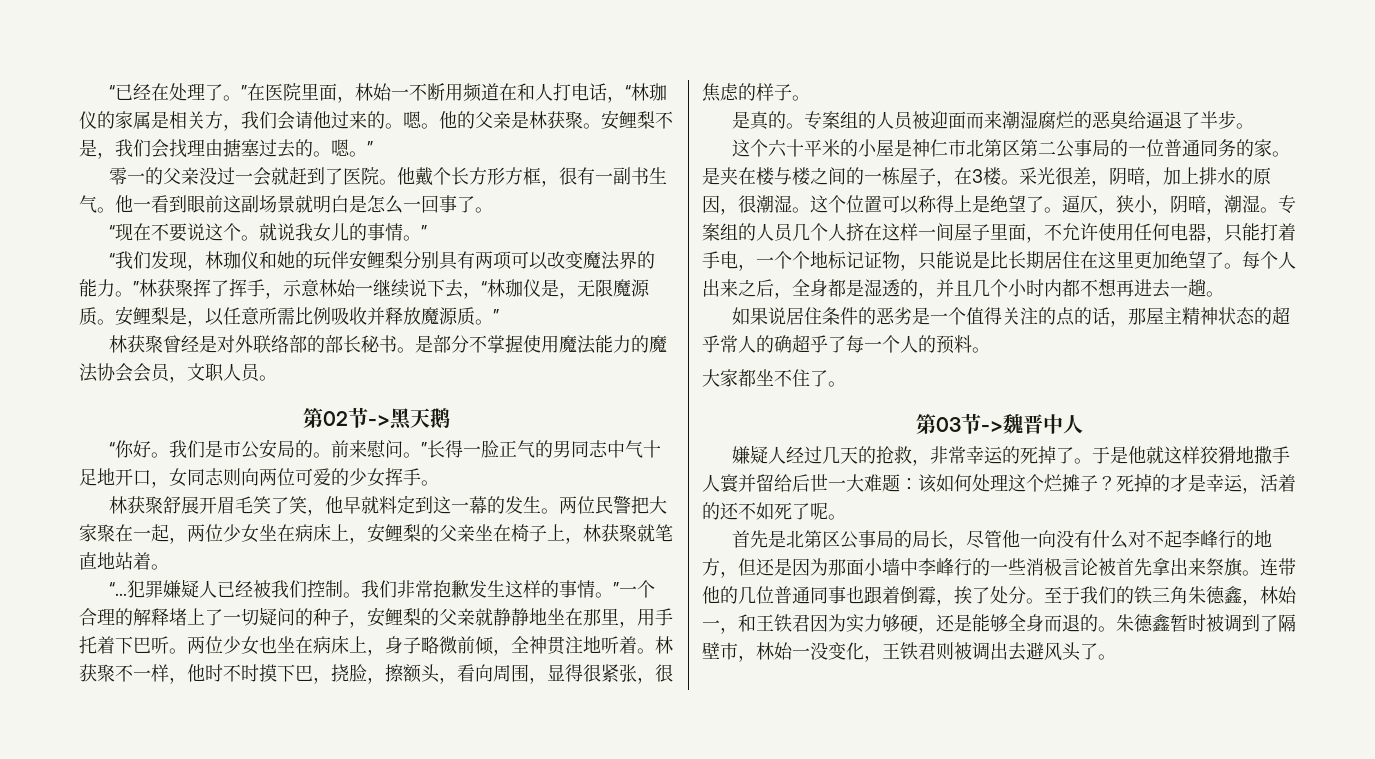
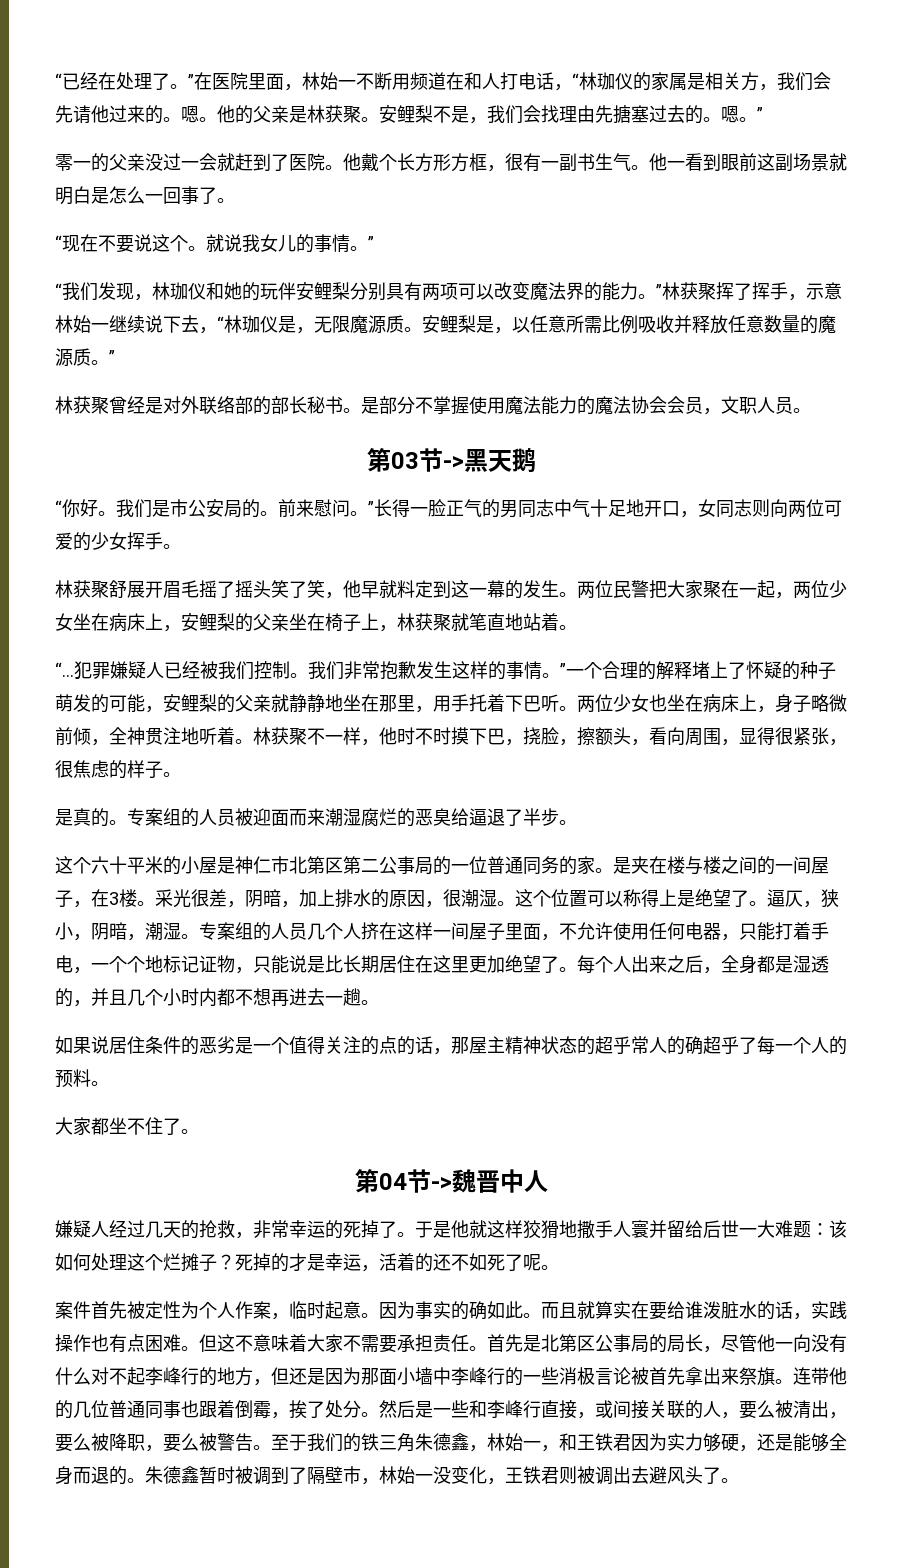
- “已经在处理了。”在医院里面，林始一不断用频道在和人打电话，“林珈仪的家属是相关方，我们会请他过来的。
+ “已经在处理了。”在医院里面，林始一不断用频道在和人打电话，“林珈仪的家属是相关方，我们会先请他过来的。
- 安鲤梨不是，我们会找理由搪塞过去的。
+ 安鲤梨不是，我们会找理由先搪塞过去的。
- 安鲤梨是，以任意所需比例吸收并释放魔源质。”
+ 安鲤梨是，以任意所需比例吸收并释放任意数量的魔源质。”
- 第02节->黑天鹅
+ 第03节->黑天鹅
- 林获聚舒展开眉毛笑了笑，他早就料定到这一幕的发生。
+ 林获聚舒展开眉毛摇了摇头笑了笑，他早就料定到这一幕的发生。
- 我们非常抱歉发生这样的事情。”一个合理的解释堵上了一切疑问的种子，安鲤梨的父亲就静静地坐在那里，用手托着下巴听。
+ 我们非常抱歉发生这样的事情。”一个合理的解释堵上了怀疑的种子萌发的可能，安鲤梨的父亲就静静地坐在那里，用手托着下巴听。
- 是夹在楼与楼之间的一栋屋子，在3楼。
+ 是夹在楼与楼之间的一间屋子，在3楼。
- 第03节->魏晋中人
+ 第04节->魏晋中人
+ 案件首先被定性为个人作案，临时起意。因为事实的确如此。而且就算实在要给谁泼脏水的话，实践操作也有点困难。但这不意味着大家不需要承担责任。
+ 然后是一些和李峰行直接，或间接关联的人，要么被清出，要么被降职，要么被警告。

